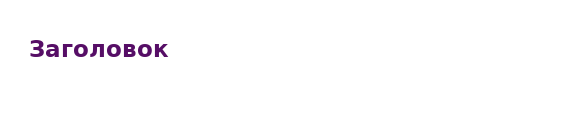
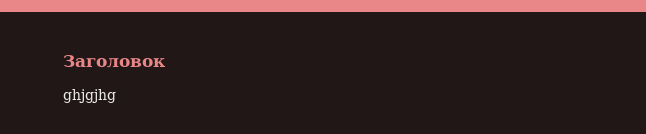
+ ghjgjhg

